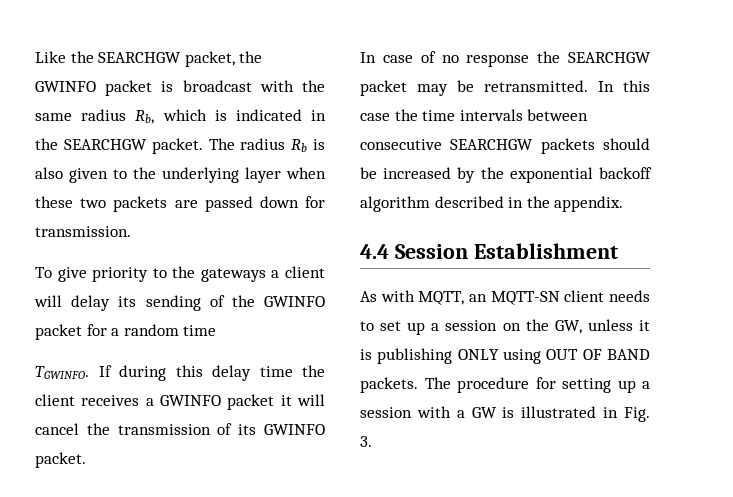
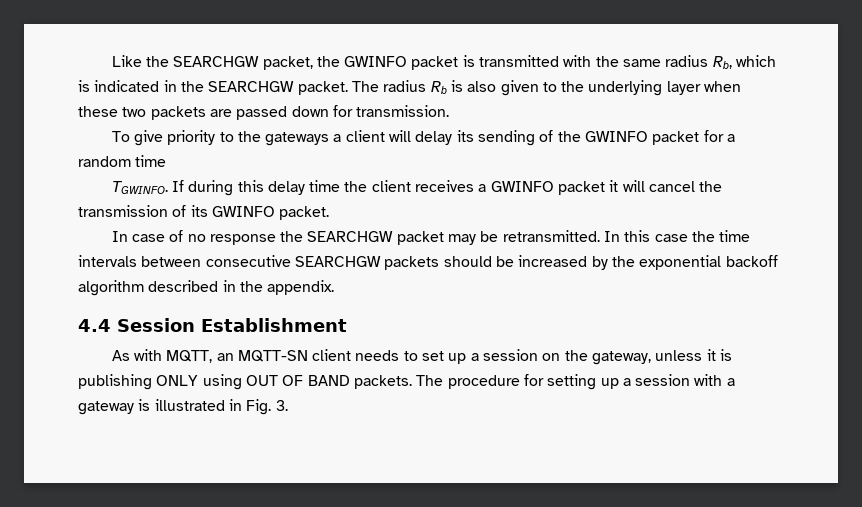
- Like the SEARCHGW packet, the GWINFO packet is broadcast with the same radius Rb, which is indicated in the SEARCHGW packet.
+ Like the SEARCHGW packet, the GWINFO packet is transmitted with the same radius Rb, which is indicated in the SEARCHGW packet.
- As with MQTT, an MQTT-SN client needs to set up a session on the GW, unless it is publishing ONLY using OUT OF BAND packets.
+ As with MQTT, an MQTT-SN client needs to set up a session on the gateway, unless it is publishing ONLY using OUT OF BAND packets.
- The procedure for setting up a session with a GW is illustrated in Fig. 3.
+ The procedure for setting up a session with a gateway is illustrated in Fig. 3.

